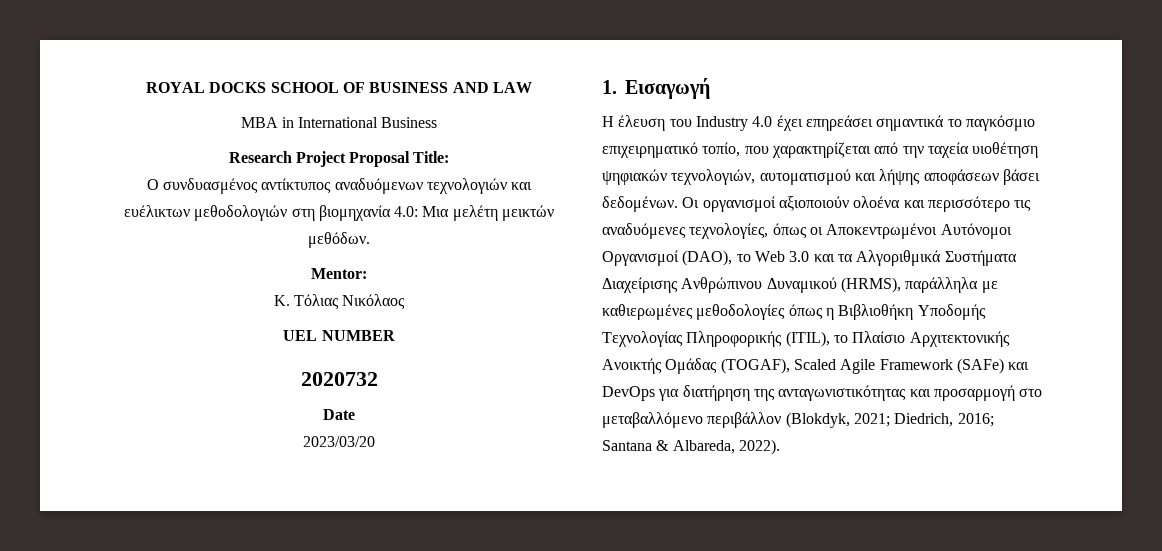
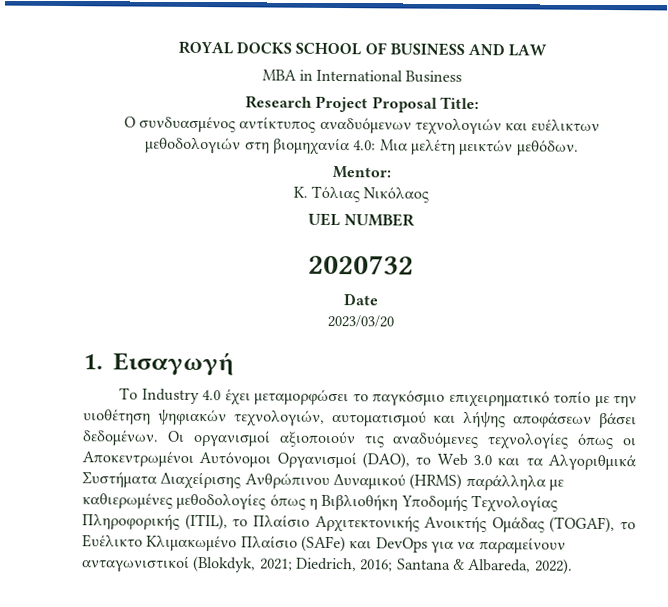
- Η έλευση του Industry 4.0 έχει επηρεάσει σημαντικά το παγκόσμιο επιχειρηματικό τοπίο, που χαρακτηρίζεται από την ταχεία υιοθέτηση ψηφιακών τεχνολογιών, αυτοματισμού και λήψης αποφάσεων βάσει δεδομένων.
+ Το Industry 4.0 έχει μεταμορφώσει το παγκόσμιο επιχειρηματικό τοπίο με την υιοθέτηση ψηφιακών τεχνολογιών, αυτοματισμού και λήψης αποφάσεων βάσει δεδομένων.
- Οι οργανισμοί αξιοποιούν ολοένα και περισσότερο τις αναδυόμενες τεχνολογίες, όπως οι Αποκεντρωμένοι Αυτόνομοι Οργανισμοί (DAO), το Web 3.0 και τα Αλγοριθμικά Συστήματα Διαχείρισης Ανθρώπινου Δυναμικού (HRMS), παράλληλα με καθιερωμένες μεθοδολογίες όπως η Βιβλιοθήκη Υποδομής Τεχνολογίας Πληροφορικής (ITIL), το Πλαίσιο Αρχιτεκτονικής Ανοικτής Ομάδας (TOGAF), Scaled Agile Framework (SAFe) και DevOps για διατήρηση της ανταγωνιστικότητας και προσαρμογή στο μεταβαλλόμενο περιβάλλον (Blokdyk, 2021; Diedrich, 2016; Santana & Albareda, 2022).
+ Οι οργανισμοί αξιοποιούν τις αναδυόμενες τεχνολογίες όπως οι Αποκεντρωμένοι Αυτόνομοι Οργανισμοί (DAO), το Web 3.0 και τα Αλγοριθμικά Συστήματα Διαχείρισης Ανθρώπινου Δυναμικού (HRMS) παράλληλα με καθιερωμένες μεθοδολογίες όπως η Βιβλιοθήκη Υποδομής Τεχνολογίας Πληροφορικής (ITIL), το Πλαίσιο Αρχιτεκτονικής Ανοικτής Ομάδας (TOGAF), το Ευέλικτο Κλιμακωμένο Πλαίσιο (SAFe) και DevOps για να παραμείνουν ανταγωνιστικοί (Blokdyk, 2021; Diedrich, 2016; Santana & Albareda, 2022).

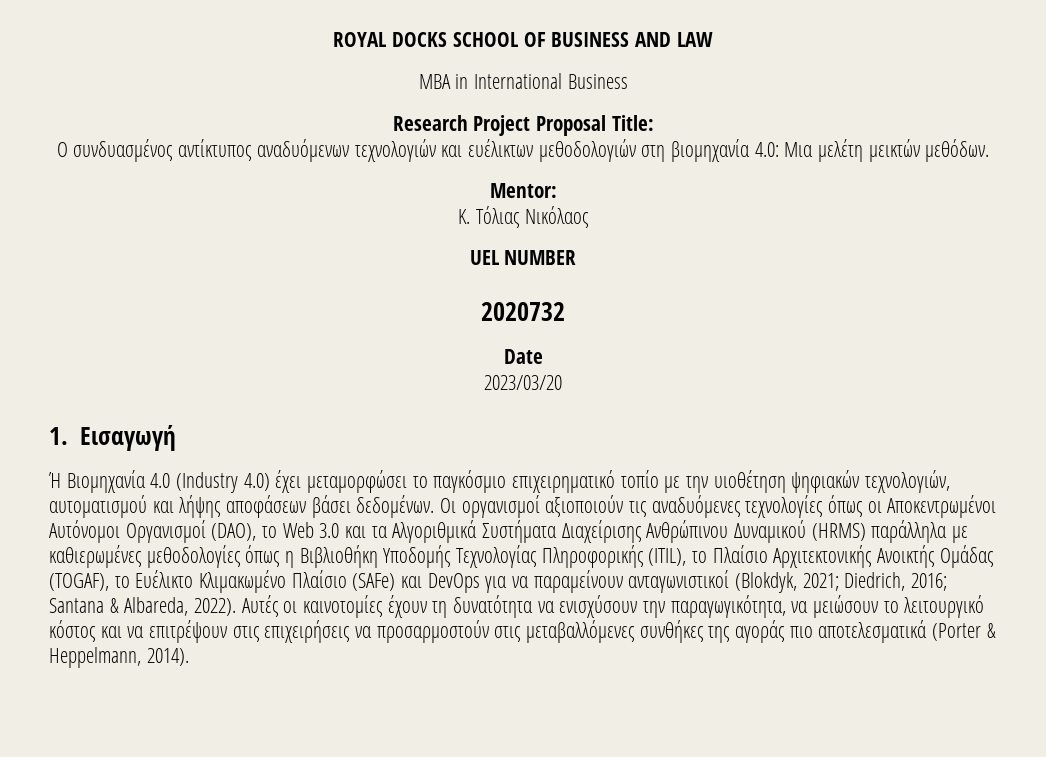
- Το Industry 4.0 έχει μεταμορφώσει το παγκόσμιο επιχειρηματικό τοπίο με την υιοθέτηση ψηφιακών τεχνολογιών, αυτοματισμού και λήψης αποφάσεων βάσει δεδομένων.
+ Ή Βιομηχανία 4.0 (Industry 4.0) έχει μεταμορφώσει το παγκόσμιο επιχειρηματικό τοπίο με την υιοθέτηση ψηφιακών τεχνολογιών, αυτοματισμού και λήψης αποφάσεων βάσει δεδομένων.
+ Αυτές οι καινοτομίες έχουν τη δυνατότητα να ενισχύσουν την παραγωγικότητα, να μειώσουν το λειτουργικό κόστος και να επιτρέψουν στις επιχειρήσεις να προσαρμοστούν στις μεταβαλλόμενες συνθήκες της αγοράς πιο αποτελεσματικά (Porter & Heppelmann, 2014).

